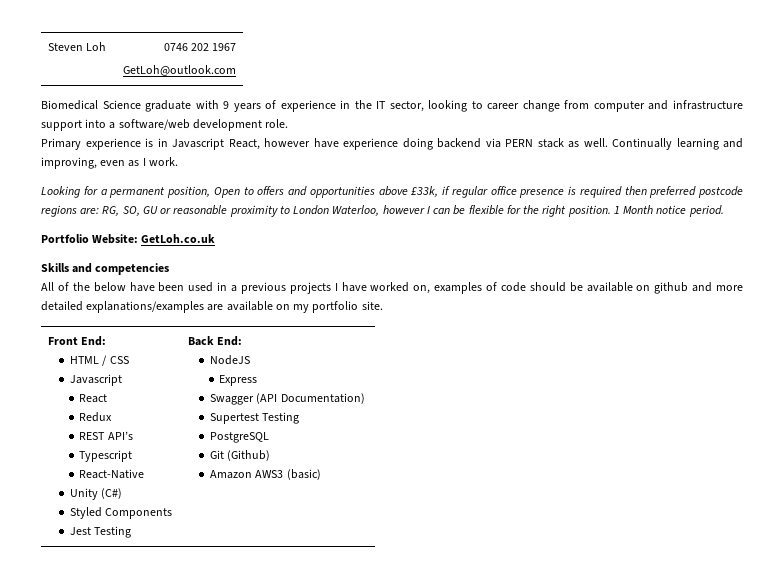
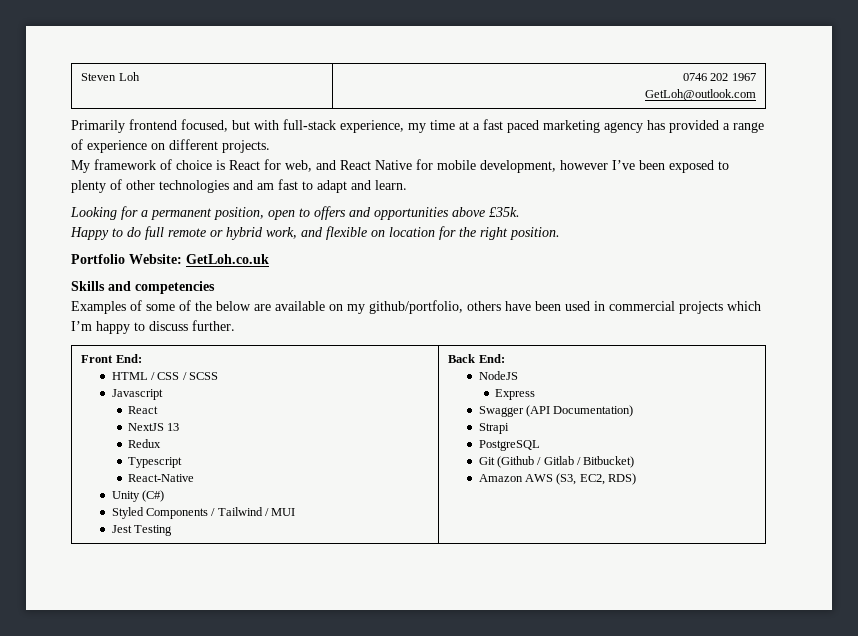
- Biomedical Science graduate with 9 years of experience in the IT sector, looking to career change from computer and infrastructure support into a software/web development role.
- Primary experience is in Javascript React, however have experience doing backend via PERN stack as well. Continually learning and improving, even as I work.
+ Primarily frontend focused, but with full-stack experience, my time at a fast paced marketing agency has provided a range of experience on different projects.
+ My framework of choice is React for web, and React Native for mobile development, however I’ve been exposed to plenty of other technologies and am fast to adapt and learn.
- Looking for a permanent position, Open to offers and opportunities above £33k, if regular office presence is required then preferred postcode regions are: RG, SO, GU or reasonable proximity to London Waterloo, however I can be flexible for the right position. 1 Month notice period.
+ Looking for a permanent position, open to offers and opportunities above £35k.
+ Happy to do full remote or hybrid work, and flexible on location for the right position.
- All of the below have been used in a previous projects I have worked on, examples of code should be available on github and more detailed explanations/examples are available on my portfolio site.
+ Examples of some of the below are available on my github/portfolio, others have been used in commercial projects which I’m happy to discuss further.
- HTML / CSS
+ HTML / CSS / SCSS
+ NextJS 13
- REST API’s
- Styled Components
+ Styled Components / Tailwind / MUI
- Supertest Testing
+ Strapi
- Git (Github)
- Amazon AWS3 (basic)
+ Git (Github / Gitlab / Bitbucket)
+ Amazon AWS (S3, EC2, RDS)

